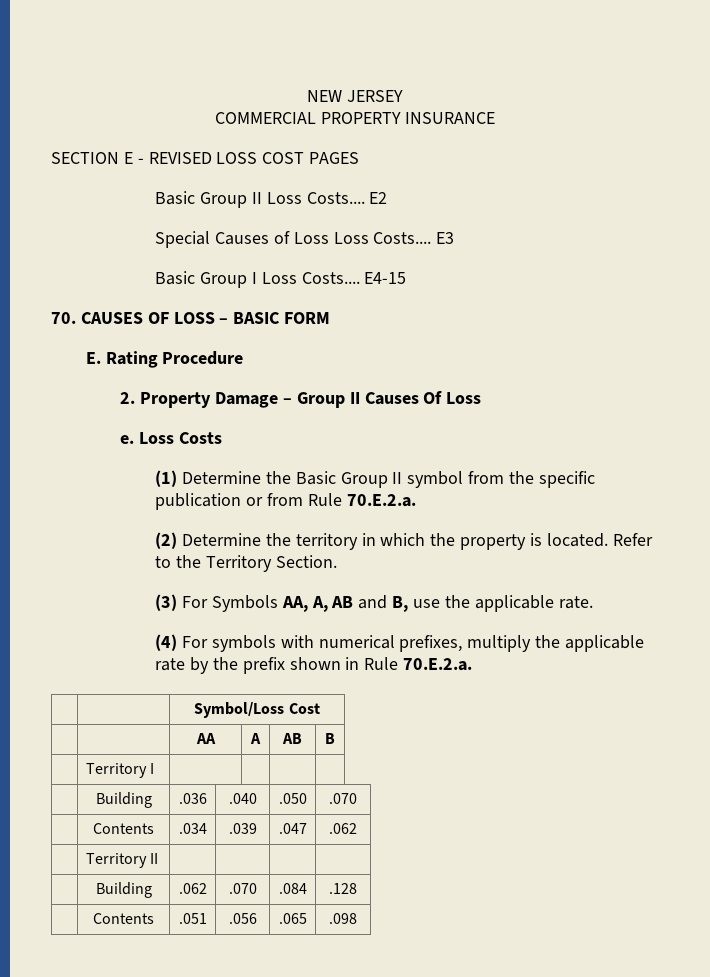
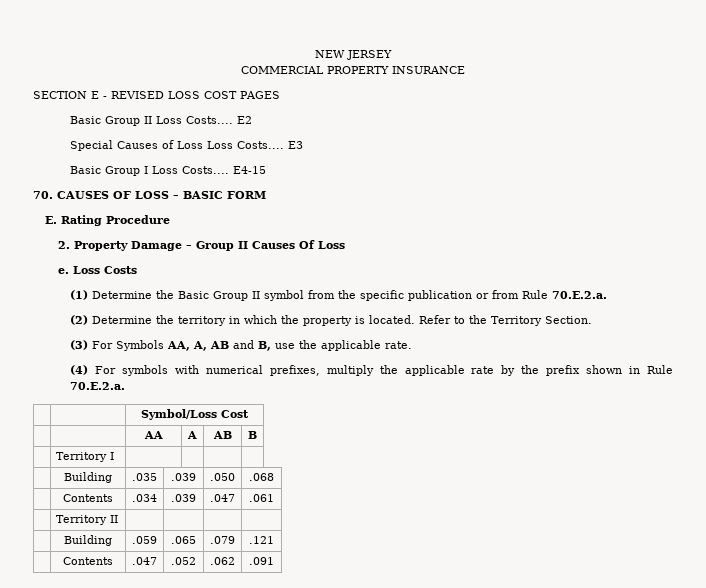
- | Building | .036 | .040 | .050 | .070
+ | Building | .035 | .039 | .050 | .068
- | Contents | .034 | .039 | .047 | .062
+ | Contents | .034 | .039 | .047 | .061
- | Building | .062 | .070 | .084 | .128
- | Contents | .051 | .056 | .065 | .098
+ | Building | .059 | .065 | .079 | .121
+ | Contents | .047 | .052 | .062 | .091

